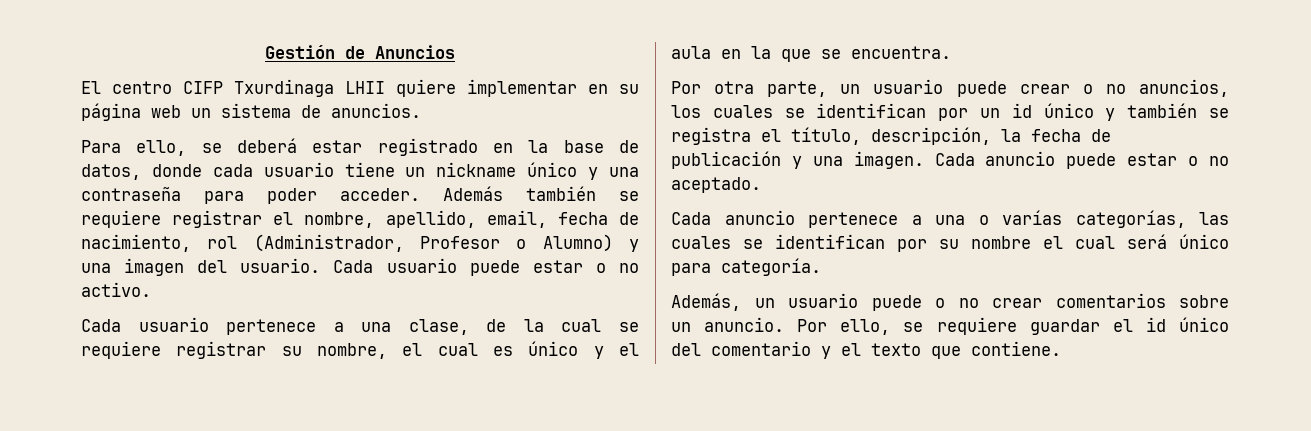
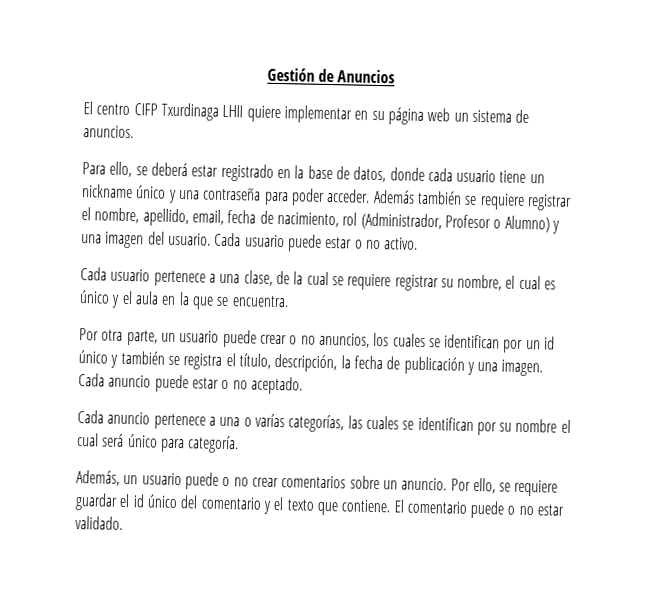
+ El comentario puede o no estar validado.

